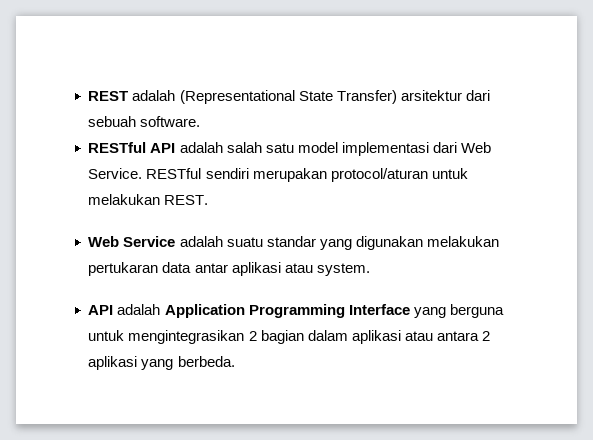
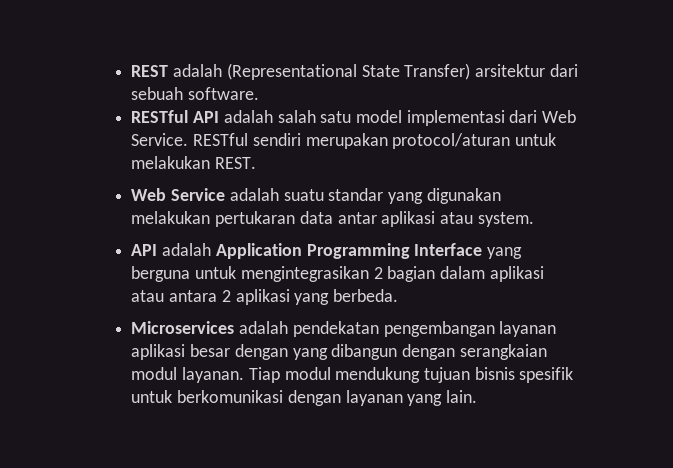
+ Microservices adalah pendekatan pengembangan layanan aplikasi besar dengan yang dibangun dengan serangkaian modul layanan. Tiap modul mendukung tujuan bisnis spesifik untuk berkomunikasi dengan layanan yang lain.

